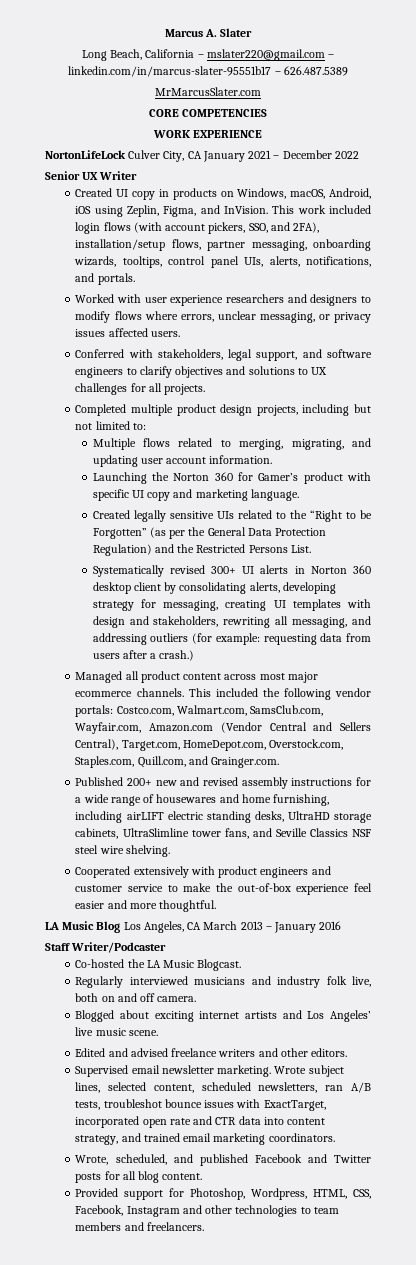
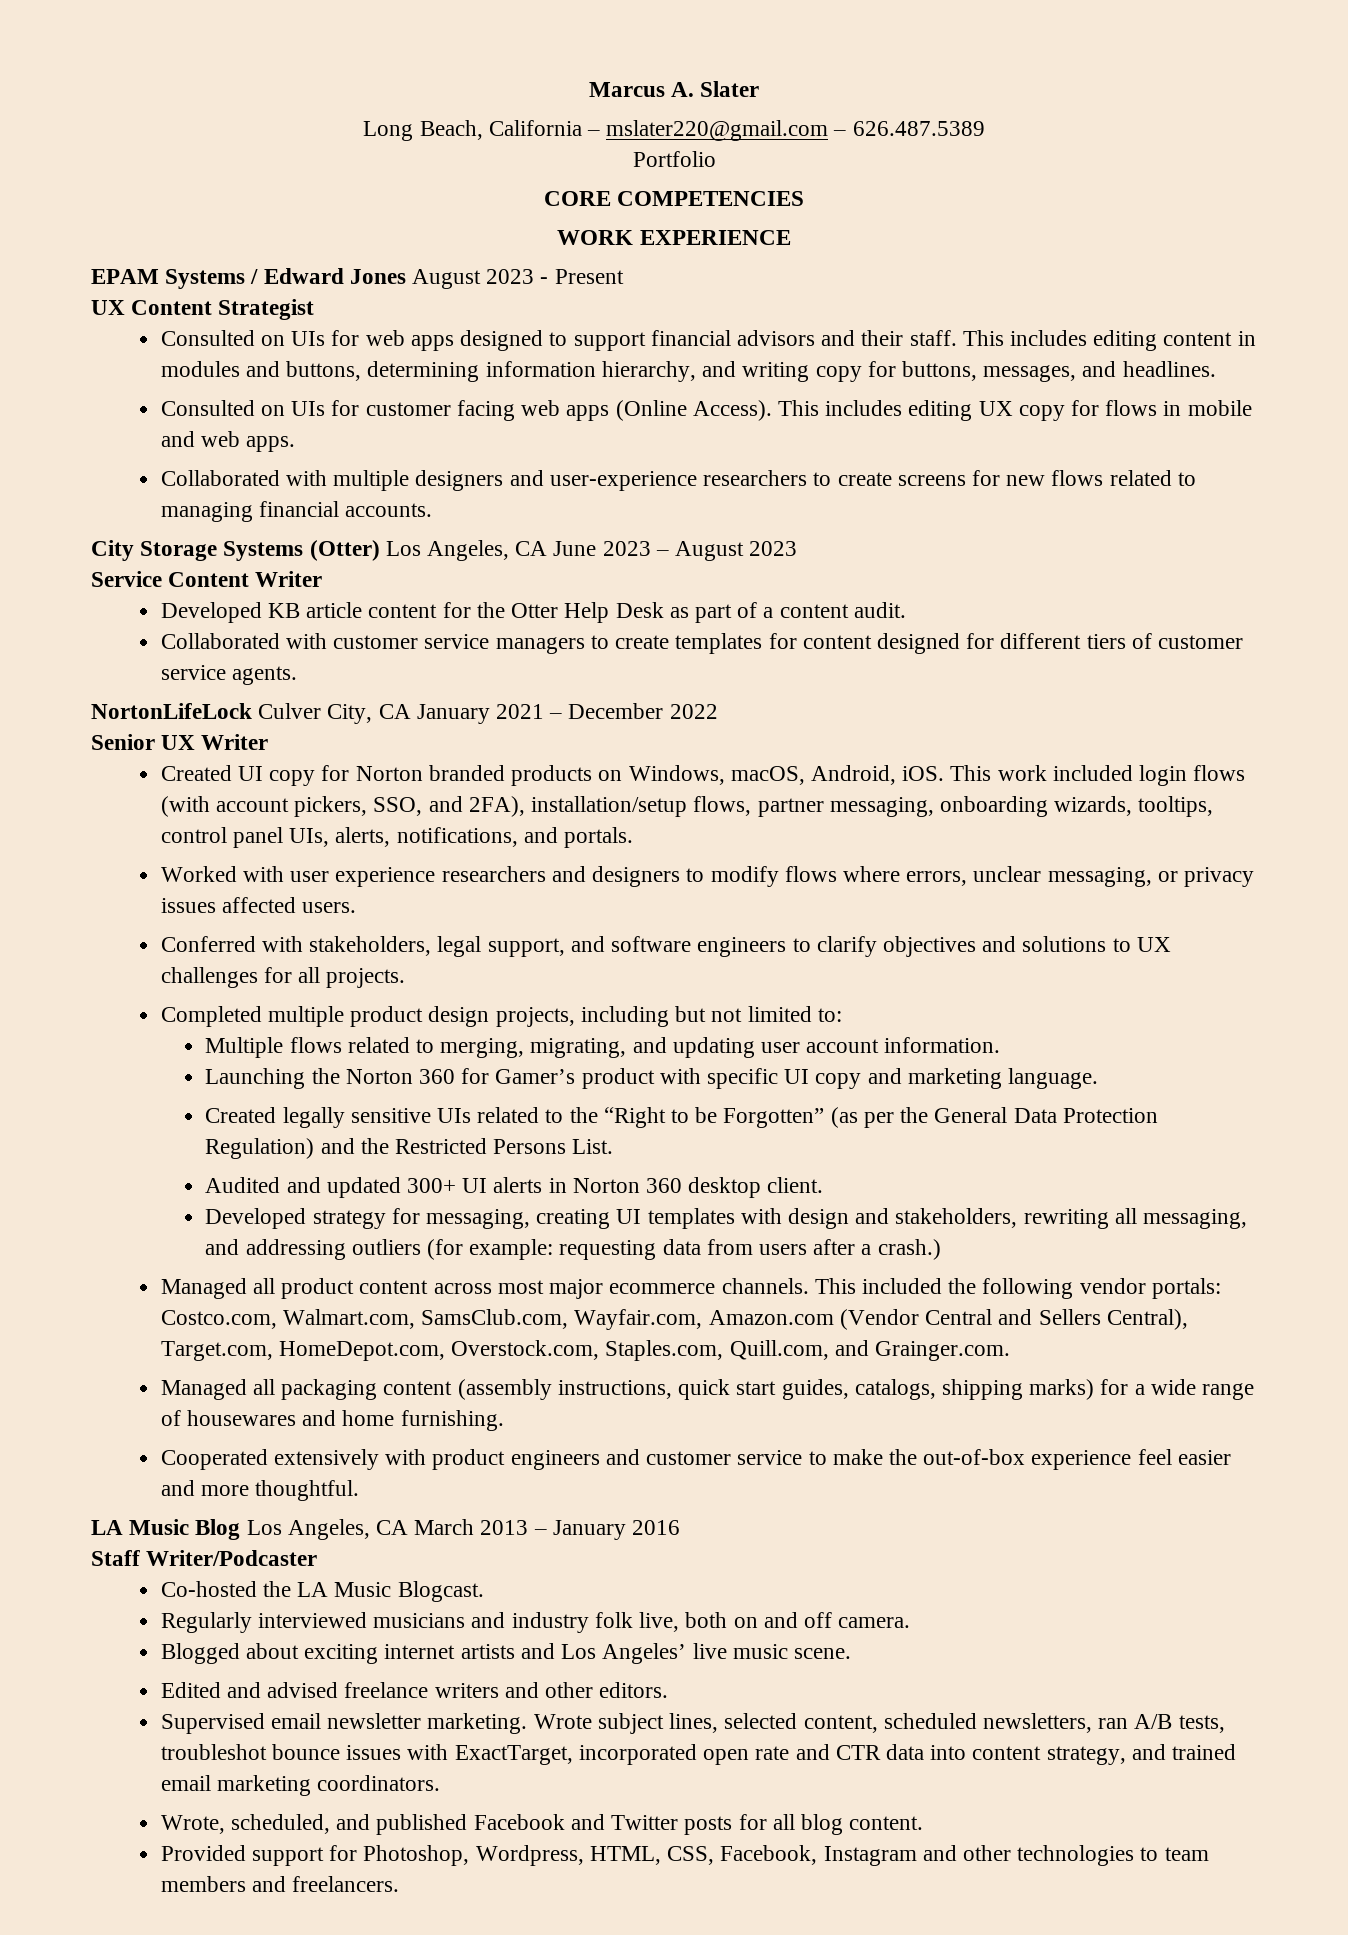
- Long Beach, California – mslater220@gmail.com – linkedin.com/in/marcus-slater-95551b17 – 626.487.5389
+ Long Beach, California – mslater220@gmail.com – 626.487.5389
- MrMarcusSlater.com
+ Portfolio
+ EPAM Systems / Edward Jones August 2023 - Present
+ UX Content Strategist
+ Consulted on UIs for web apps designed to support financial advisors and their staff. This includes editing content in modules and buttons, determining information hierarchy, and writing copy for buttons, messages, and headlines.
+ Consulted on UIs for customer facing web apps (Online Access). This includes editing UX copy for flows in mobile and web apps.
+ Collaborated with multiple designers and user-experience researchers to create screens for new flows related to managing financial accounts.
+ City Storage Systems (Otter) Los Angeles, CA June 2023 – August 2023
+ Service Content Writer
+ Developed KB article content for the Otter Help Desk as part of a content audit.
+ Collaborated with customer service managers to create templates for content designed for different tiers of customer service agents.
- Created UI copy in products on Windows, macOS, Android, iOS using Zeplin, Figma, and InVision.
+ Created UI copy for Norton branded products on Windows, macOS, Android, iOS.
- Systematically revised 300+ UI alerts in Norton 360 desktop client by consolidating alerts, developing strategy for messaging, creating UI templates with design and stakeholders, rewriting all messaging, and addressing outliers (for example: requesting data from users after a crash.)
+ Audited and updated 300+ UI alerts in Norton 360 desktop client.
+ Developed strategy for messaging, creating UI templates with design and stakeholders, rewriting all messaging, and addressing outliers (for example: requesting data from users after a crash.)
- Published 200+ new and revised assembly instructions for a wide range of housewares and home furnishing, including airLIFT electric standing desks, UltraHD storage cabinets, UltraSlimline tower fans, and Seville Classics NSF steel wire shelving.
+ Managed all packaging content (assembly instructions, quick start guides, catalogs, shipping marks) for a wide range of housewares and home furnishing.

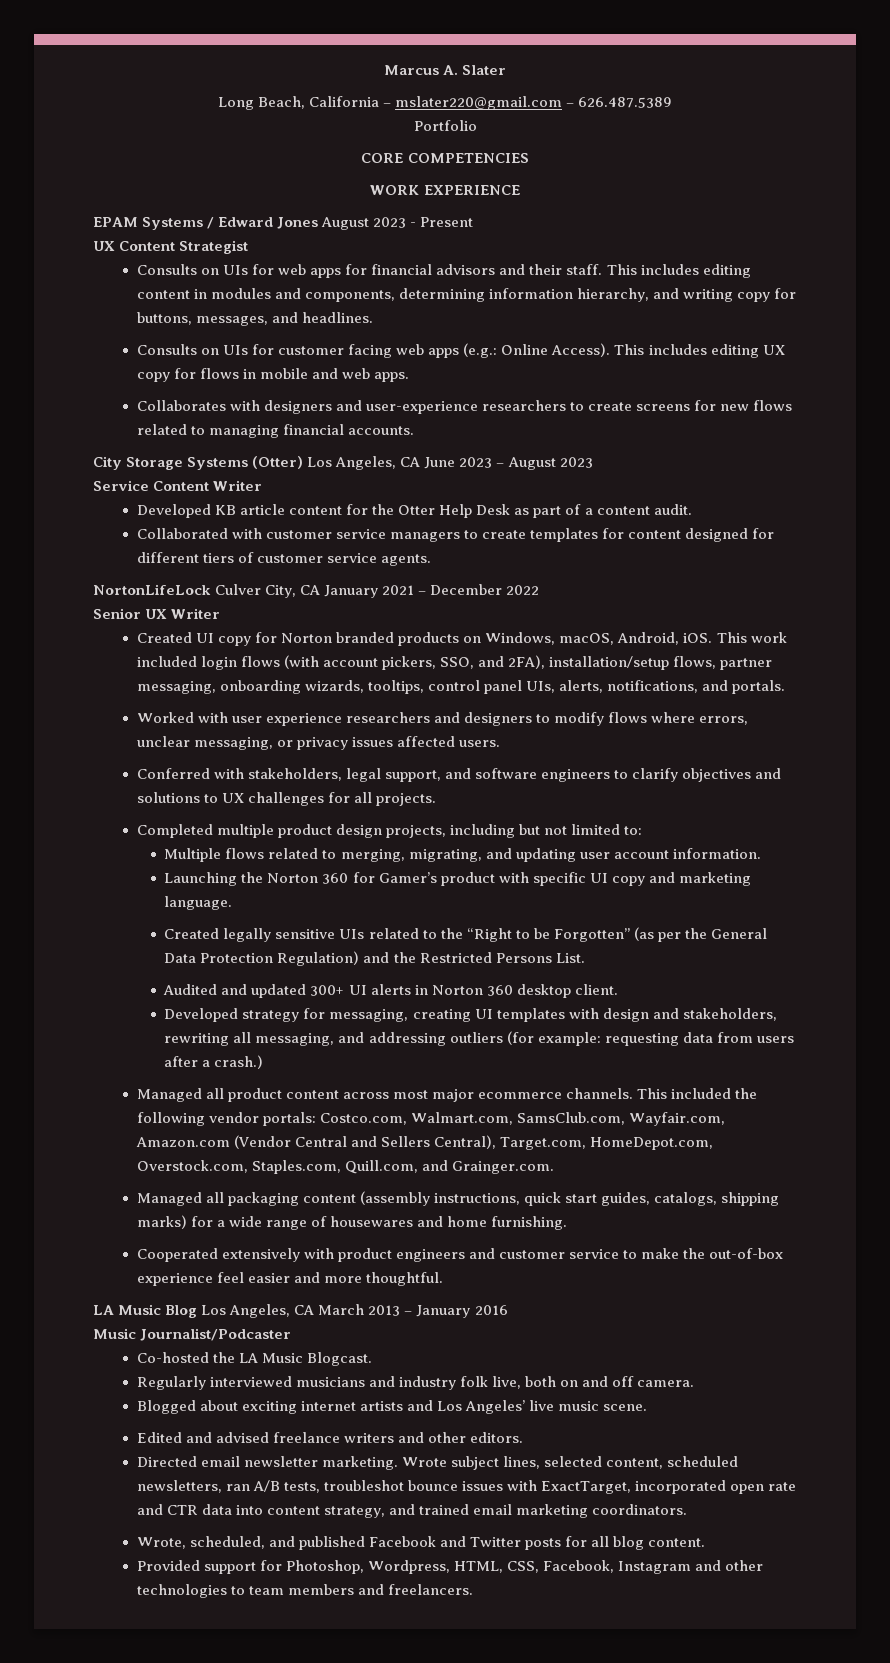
- Consulted on UIs for web apps designed to support financial advisors and their staff.
+ Consults on UIs for web apps for financial advisors and their staff.
- This includes editing content in modules and buttons, determining information hierarchy, and writing copy for buttons, messages, and headlines.
+ This includes editing content in modules and components, determining information hierarchy, and writing copy for buttons, messages, and headlines.
- Consulted on UIs for customer facing web apps (Online Access).
+ Consults on UIs for customer facing web apps (e.g.: Online Access).
- Collaborated with multiple designers and user-experience researchers to create screens for new flows related to managing financial accounts.
+ Collaborates with designers and user-experience researchers to create screens for new flows related to managing financial accounts.
- Staff Writer/Podcaster
+ Music Journalist/Podcaster
- Supervised email newsletter marketing.
+ Directed email newsletter marketing.

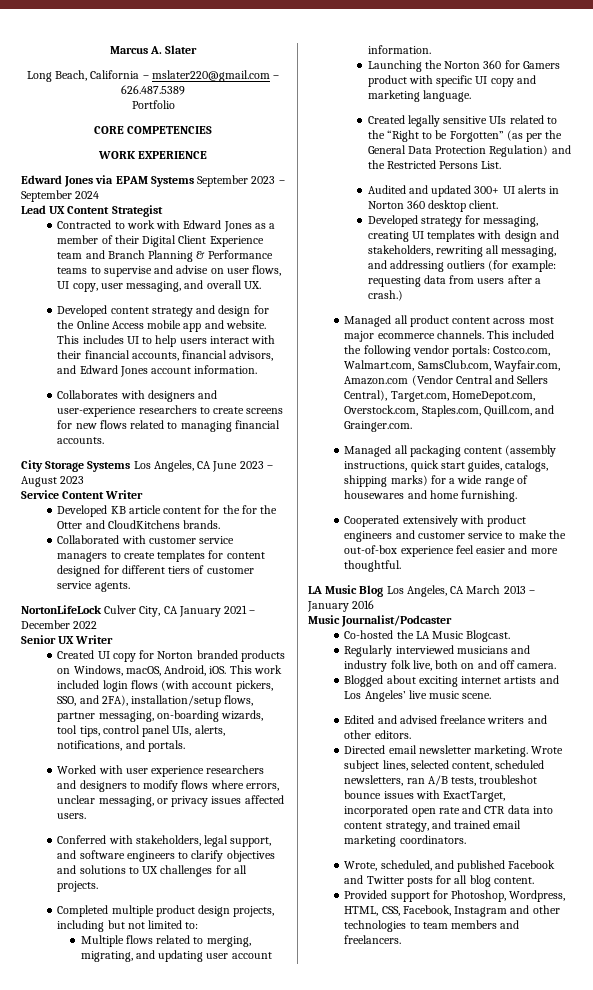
- EPAM Systems / Edward Jones August 2023 - Present
- UX Content Strategist
- Consults on UIs for web apps for financial advisors and their staff. This includes editing content in modules and components, determining information hierarchy, and writing copy for buttons, messages, and headlines.
- Consults on UIs for customer facing web apps (e.g.: Online Access). This includes editing UX copy for flows in mobile and web apps.
+ Edward Jones via EPAM Systems September 2023 – September 2024
+ Lead UX Content Strategist
+ Contracted to work with Edward Jones as a member of their Digital Client Experience team and Branch Planning & Performance teams to supervise and advise on user flows, UI copy, user messaging, and overall UX.
+ Developed content strategy and design for the Online Access mobile app and website. This includes UI to help users interact with their financial accounts, financial advisors, and Edward Jones account information.
- City Storage Systems (Otter) Los Angeles, CA June 2023 – August 2023
+ City Storage Systems Los Angeles, CA June 2023 – August 2023
- Developed KB article content for the Otter Help Desk as part of a content audit.
+ Developed KB article content for the for the Otter and CloudKitchens brands.
- This work included login flows (with account pickers, SSO, and 2FA), installation/setup flows, partner messaging, onboarding wizards, tooltips, control panel UIs, alerts, notifications, and portals.
+ This work included login flows (with account pickers, SSO, and 2FA), installation/setup flows, partner messaging, on-boarding wizards, tool tips, control panel UIs, alerts, notifications, and portals.
- Launching the Norton 360 for Gamer’s product with specific UI copy and marketing language.
+ Launching the Norton 360 for Gamers product with specific UI copy and marketing language.

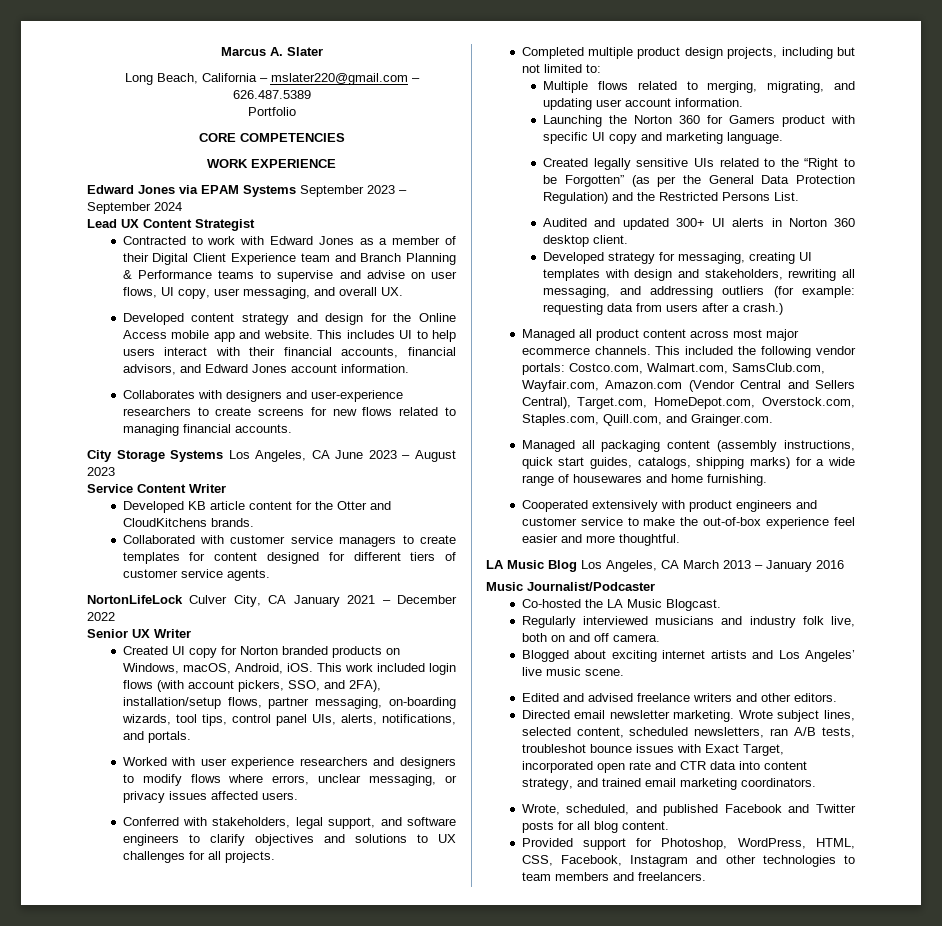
- Developed KB article content for the for the Otter and CloudKitchens brands.
+ Developed KB article content for the Otter and CloudKitchens brands.
- Wrote subject lines, selected content, scheduled newsletters, ran A/B tests, troubleshot bounce issues with ExactTarget, incorporated open rate and CTR data into content strategy, and trained email marketing coordinators.
+ Wrote subject lines, selected content, scheduled newsletters, ran A/B tests, troubleshot bounce issues with Exact Target, incorporated open rate and CTR data into content strategy, and trained email marketing coordinators.
- Provided support for Photoshop, Wordpress, HTML, CSS, Facebook, Instagram and other technologies to team members and freelancers.
+ Provided support for Photoshop, WordPress, HTML, CSS, Facebook, Instagram and other technologies to team members and freelancers.

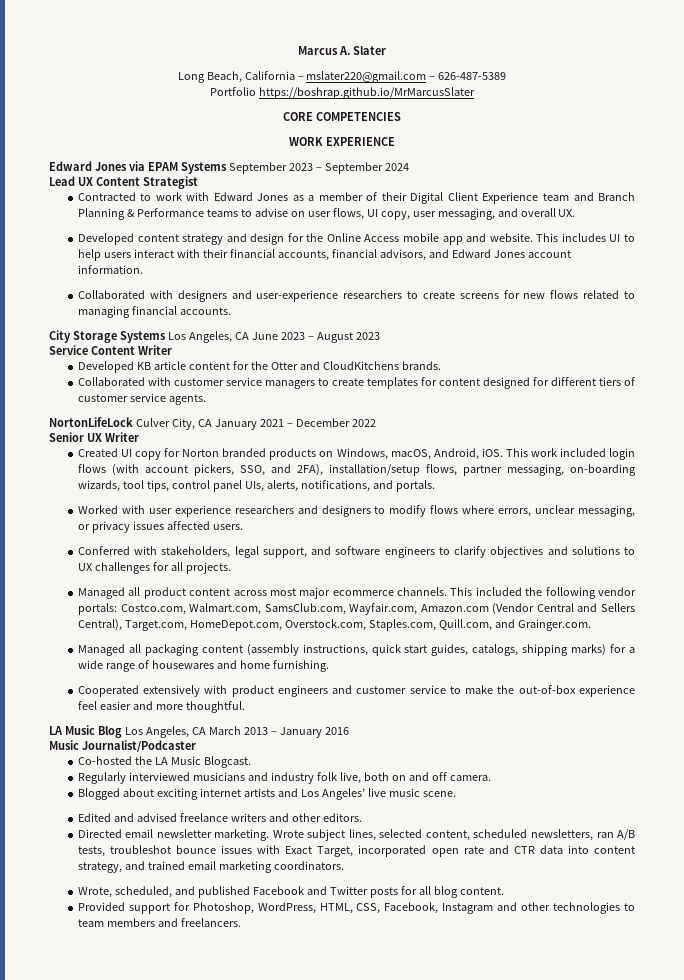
- Long Beach, California – mslater220@gmail.com – 626.487.5389
+ Long Beach, California – mslater220@gmail.com – 626-487-5389
- Portfolio
+ Portfolio https://boshrap.github.io/MrMarcusSlater
- Contracted to work with Edward Jones as a member of their Digital Client Experience team and Branch Planning & Performance teams to supervise and advise on user flows, UI copy, user messaging, and overall UX.
+ Contracted to work with Edward Jones as a member of their Digital Client Experience team and Branch Planning & Performance teams to advise on user flows, UI copy, user messaging, and overall UX.
- Collaborates with designers and user-experience researchers to create screens for new flows related to managing financial accounts.
+ Collaborated with designers and user-experience researchers to create screens for new flows related to managing financial accounts.
- Completed multiple product design projects, including but not limited to:
- Multiple flows related to merging, migrating, and updating user account information.
- Launching the Norton 360 for Gamers product with specific UI copy and marketing language.
- Created legally sensitive UIs related to the “Right to be Forgotten” (as per the General Data Protection Regulation) and the Restricted Persons List.
- Audited and updated 300+ UI alerts in Norton 360 desktop client.
- Developed strategy for messaging, creating UI templates with design and stakeholders, rewriting all messaging, and addressing outliers (for example: requesting data from users after a crash.)

